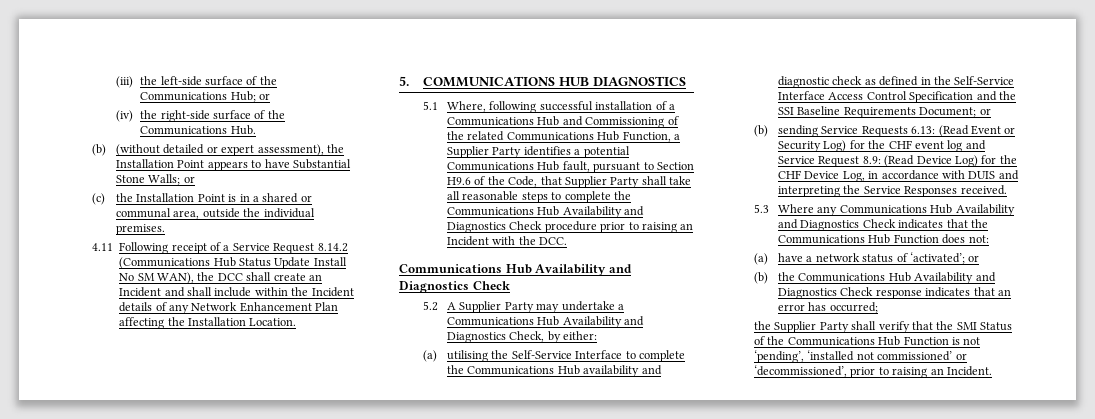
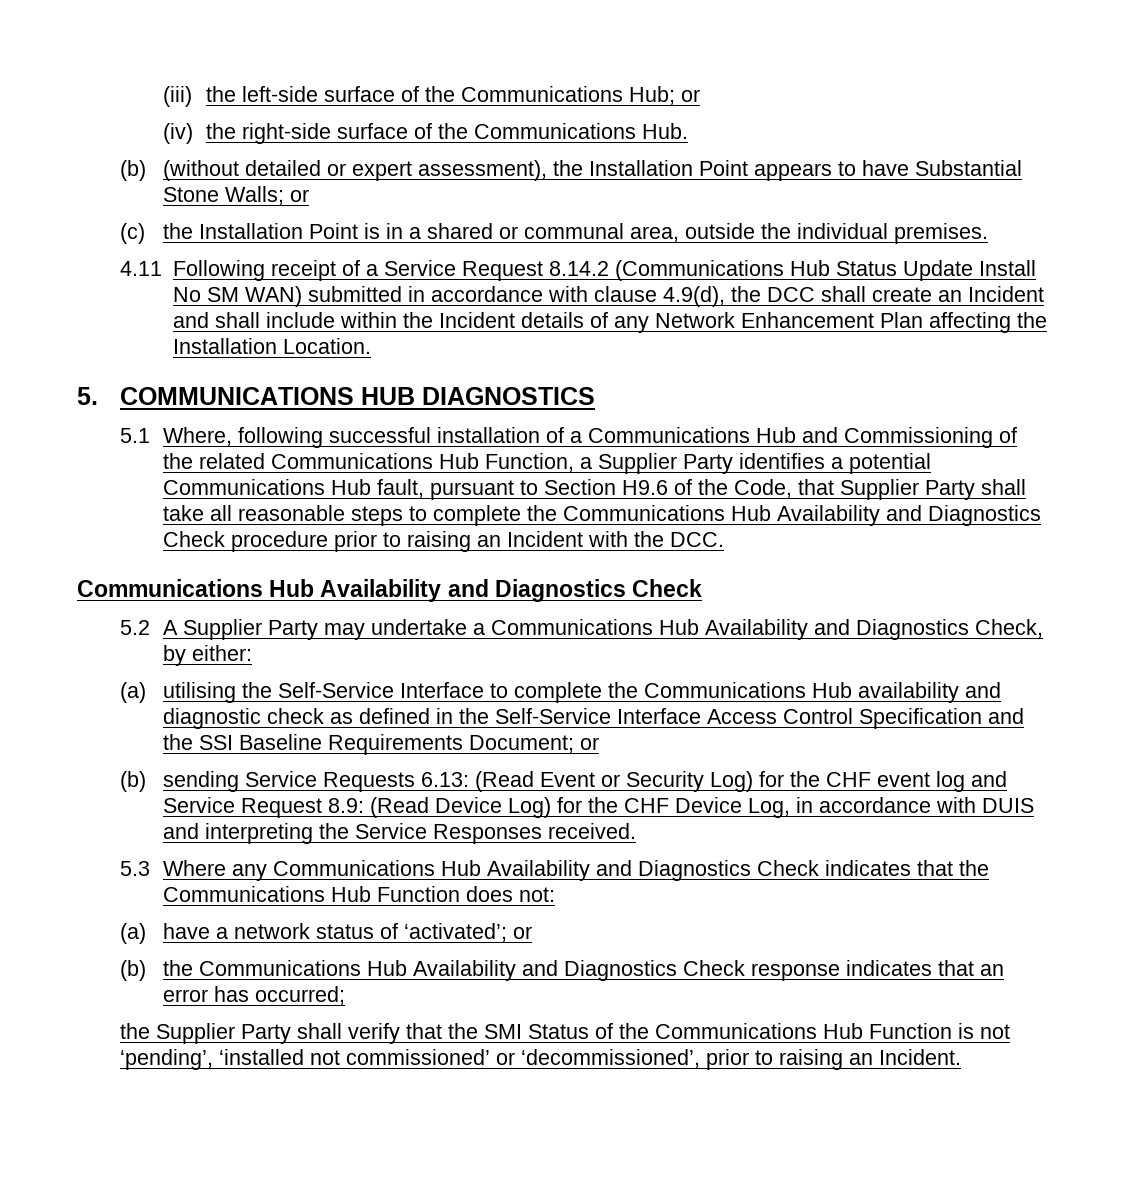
- 4.11 Following receipt of a Service Request 8.14.2 (Communications Hub Status Update Install No SM WAN), the DCC shall create an Incident and shall include within the Incident details of any Network Enhancement Plan affecting the Installation Location.
+ 4.11 Following receipt of a Service Request 8.14.2 (Communications Hub Status Update Install No SM WAN) submitted in accordance with clause 4.9(d), the DCC shall create an Incident and shall include within the Incident details of any Network Enhancement Plan affecting the Installation Location.

